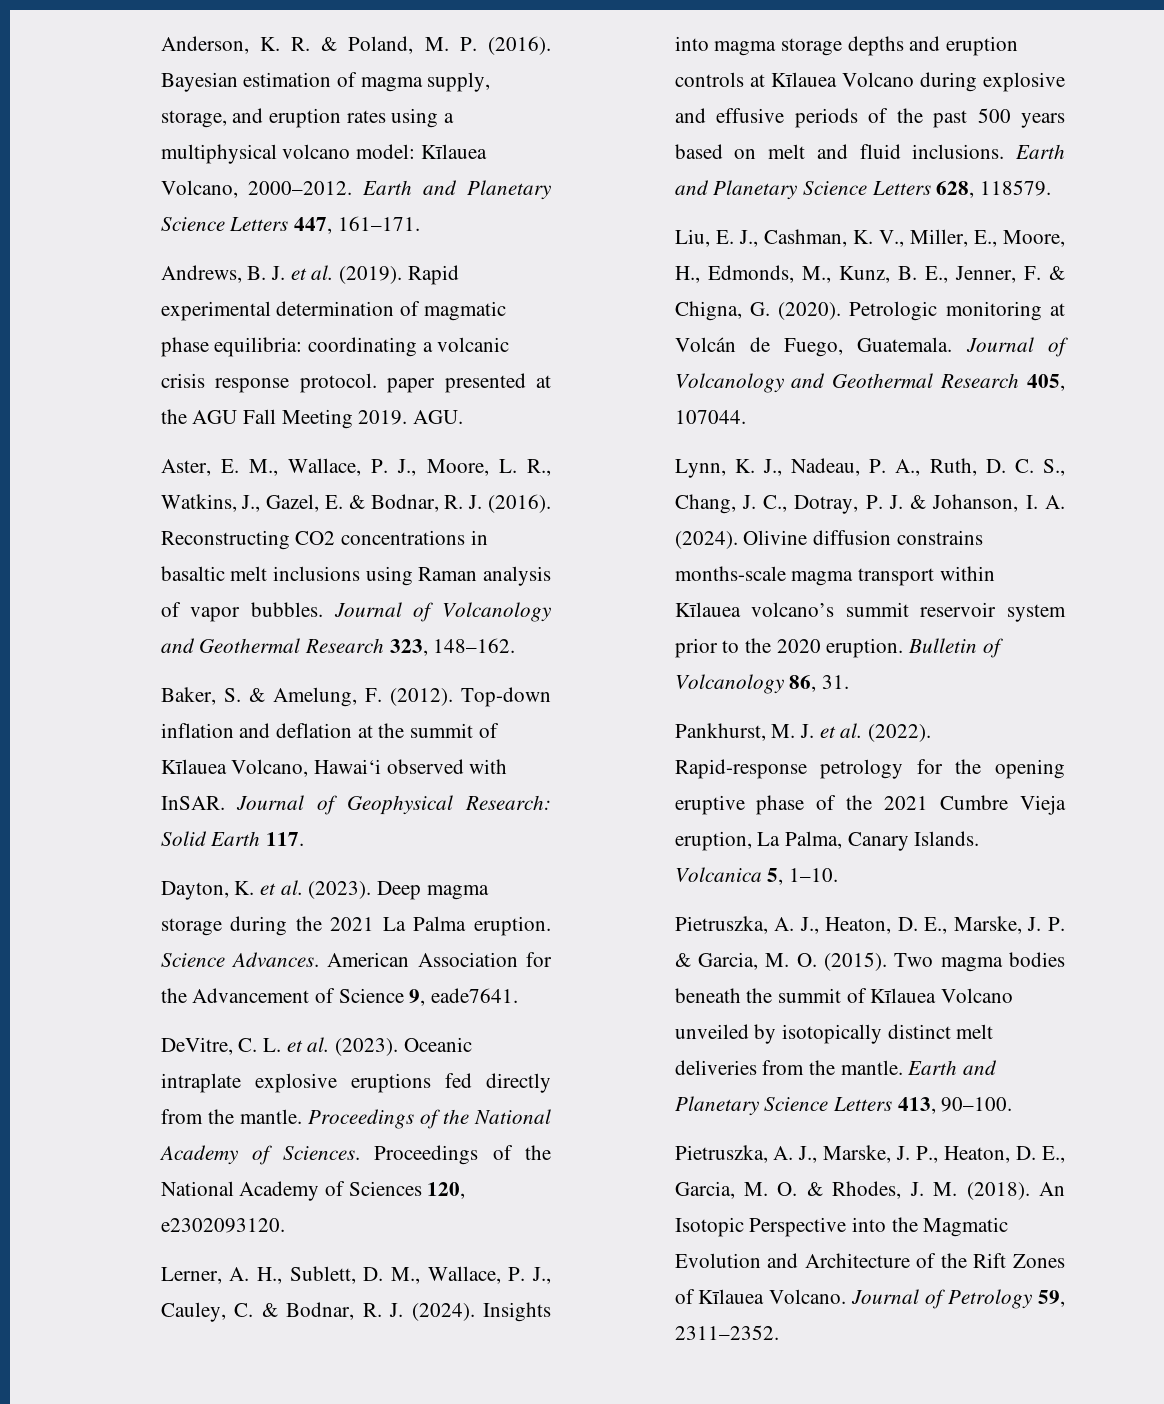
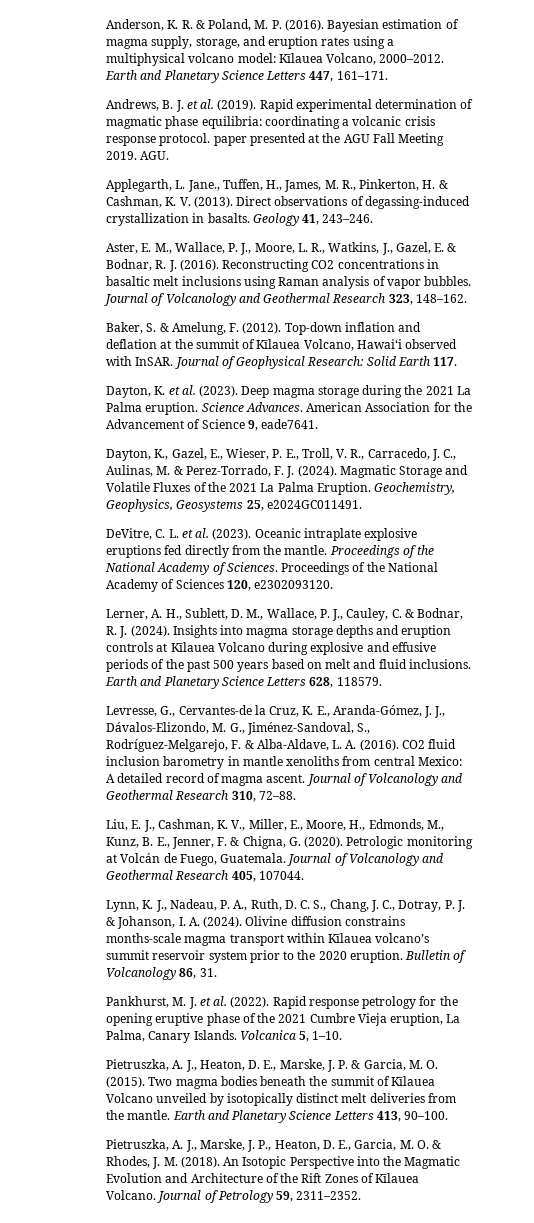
+ Applegarth, L. Jane., Tuffen, H., James, M. R., Pinkerton, H. & Cashman, K. V. (2013). Direct observations of degassing-induced crystallization in basalts. Geology 41, 243–246.
+ Dayton, K., Gazel, E., Wieser, P. E., Troll, V. R., Carracedo, J. C., Aulinas, M. & Perez-Torrado, F. J. (2024). Magmatic Storage and Volatile Fluxes of the 2021 La Palma Eruption. Geochemistry, Geophysics, Geosystems 25, e2024GC011491.
+ Levresse, G., Cervantes-de la Cruz, K. E., Aranda-Gómez, J. J., Dávalos-Elizondo, M. G., Jiménez-Sandoval, S., Rodríguez-Melgarejo, F. & Alba-Aldave, L. A. (2016). CO2 fluid inclusion barometry in mantle xenoliths from central Mexico: A detailed record of magma ascent. Journal of Volcanology and Geothermal Research 310, 72–88.
- Rapid-response petrology for the opening eruptive phase of the 2021 Cumbre Vieja eruption, La Palma, Canary Islands.
+ Rapid response petrology for the opening eruptive phase of the 2021 Cumbre Vieja eruption, La Palma, Canary Islands.

